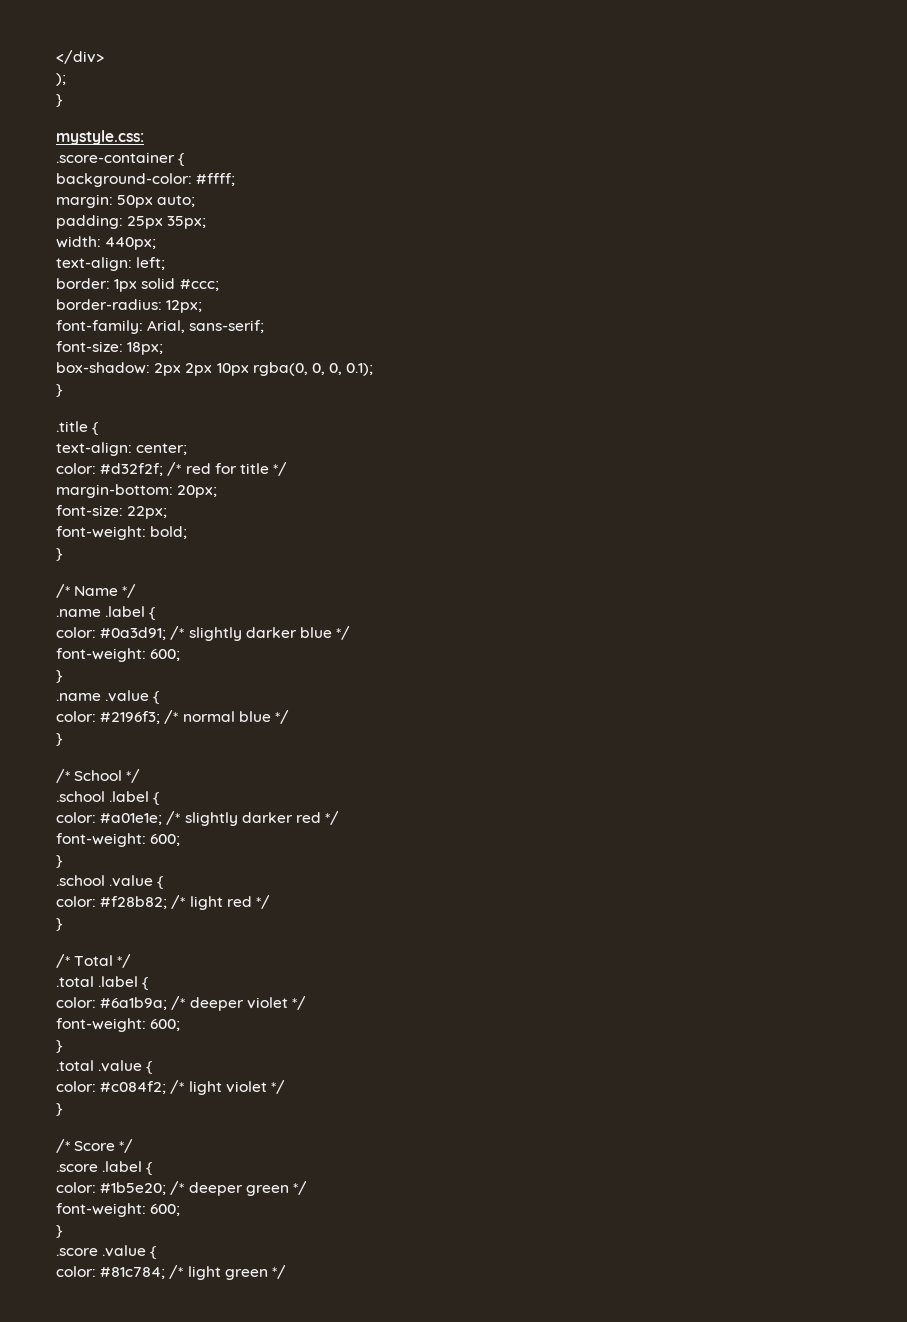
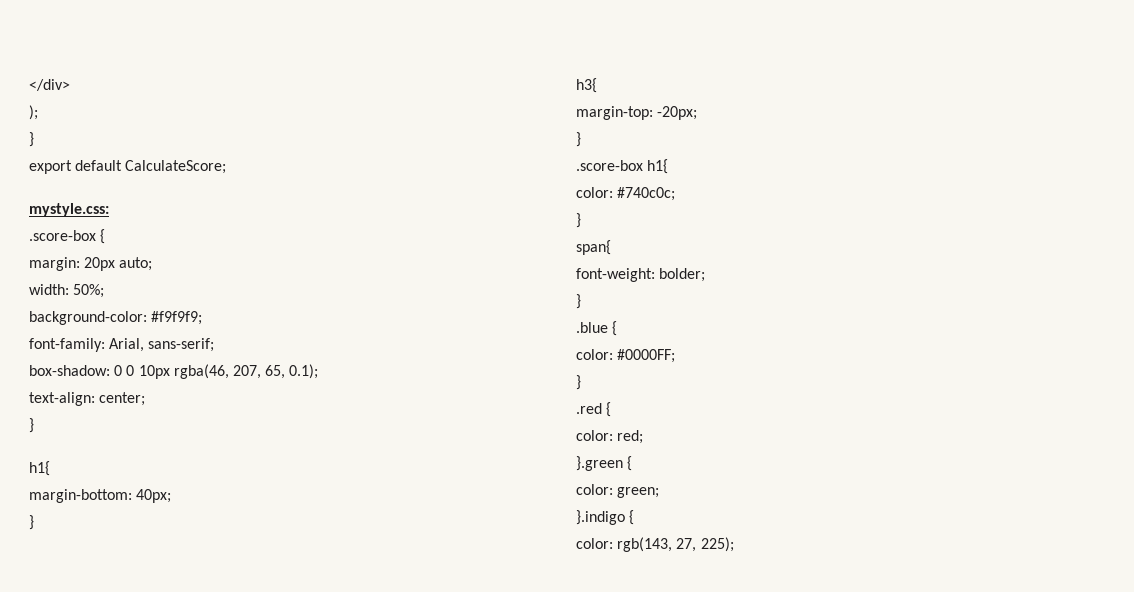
+ export default CalculateScore;
- .score-container {
- background-color: #ffff;
+ .score-box {
- margin: 50px auto;
+ margin: 20px auto;
- padding: 25px 35px;
- width: 440px;
- text-align: left;
- border: 1px solid #ccc;
- border-radius: 12px;
+ width: 50%;
+ background-color: #f9f9f9;
- font-size: 18px;
- box-shadow: 2px 2px 10px rgba(0, 0, 0, 0.1);
+ box-shadow: 0 0 10px rgba(46, 207, 65, 0.1);
+ text-align: center;
  }
- .title {
- text-align: center;
- color: #d32f2f; /* red for title */
- margin-bottom: 20px;
- font-size: 22px;
- font-weight: bold;
+ h1{
+ margin-bottom: 40px;
  }
- /* Name */
- .name .label {
- color: #0a3d91; /* slightly darker blue */
- font-weight: 600;
+ h3{
+ margin-top: -20px;
  }
- .name .value {
- color: #2196f3; /* normal blue */
+ .score-box h1{
+ color: #740c0c;
  }
- /* School */
- .school .label {
- color: #a01e1e; /* slightly darker red */
- font-weight: 600;
+ span{
+ font-weight: bolder;
  }
- .school .value {
- color: #f28b82; /* light red */
+ .blue {
+ color: #0000FF;
  }
- /* Total */
- .total .label {
- color: #6a1b9a; /* deeper violet */
- font-weight: 600;
- }
- .total .value {
- color: #c084f2; /* light violet */
- }
- /* Score */
- .score .label {
- color: #1b5e20; /* deeper green */
- font-weight: 600;
- }
- .score .value {
- color: #81c784; /* light green */
+ .red {
+ color: red;
+ }.green {
+ color: green;
+ }.indigo {
+ color: rgb(143, 27, 225);

